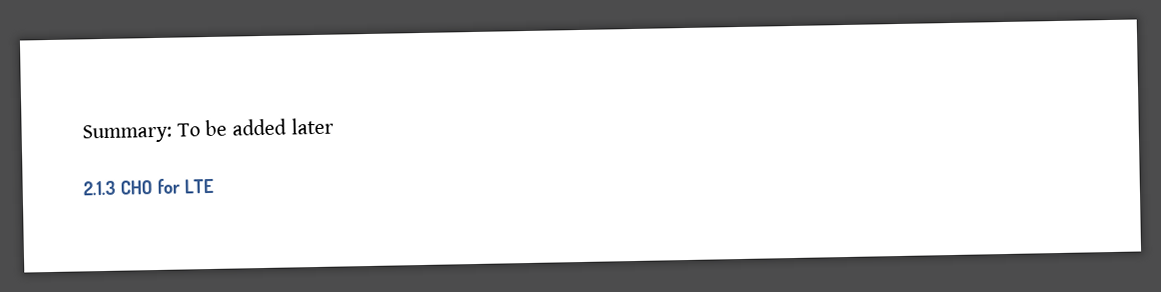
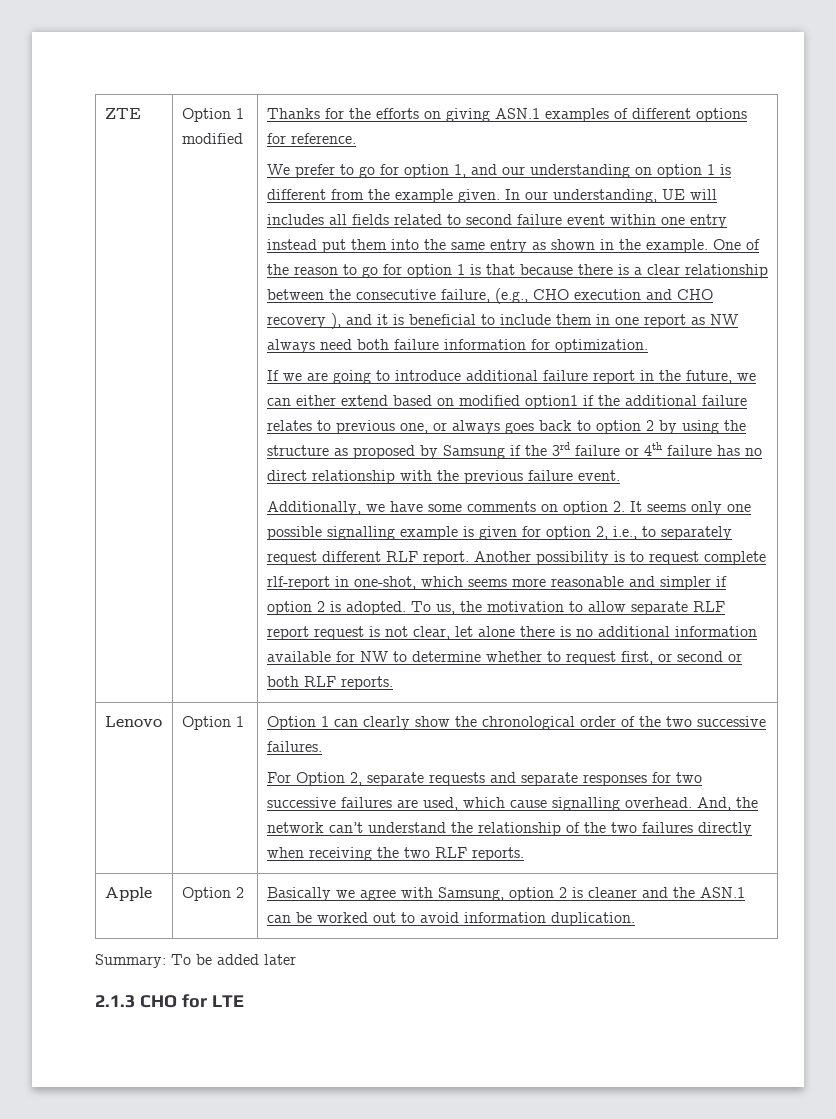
+ ZTE | Option 1 modified | Thanks for the efforts on giving ASN.1 examples of different options for reference.
+ We prefer to go for option 1, and our understanding on option 1 is different from the example given. In our understanding, UE will includes all fields related to second failure event within one entry instead put them into the same entry as shown in the example. One of the reason to go for option 1 is that because there is a clear relationship between the consecutive failure, (e.g., CHO execution and CHO recovery ), and it is beneficial to include them in one report as NW always need both failure information for optimization.
+ If we are going to introduce additional failure report in the future, we can either extend based on modified option1 if the additional failure relates to previous one, or always goes back to option 2 by using the structure as proposed by Samsung if the 3rd failure or 4th failure has no direct relationship with the previous failure event.
+ Additionally, we have some comments on option 2. It seems only one possible signalling example is given for option 2, i.e., to separately request different RLF report. Another possibility is to request complete rlf-report in one-shot, which seems more reasonable and simpler if option 2 is adopted. To us, the motivation to allow separate RLF report request is not clear, let alone there is no additional information available for NW to determine whether to request first, or second or both RLF reports.
+ Lenovo | Option 1 | Option 1 can clearly show the chronological order of the two successive failures.
+ For Option 2, separate requests and separate responses for two successive failures are used, which cause signalling overhead. And, the network can’t understand the relationship of the two failures directly when receiving the two RLF reports.
+ Apple | Option 2 | Basically we agree with Samsung, option 2 is cleaner and the ASN.1 can be worked out to avoid information duplication.

